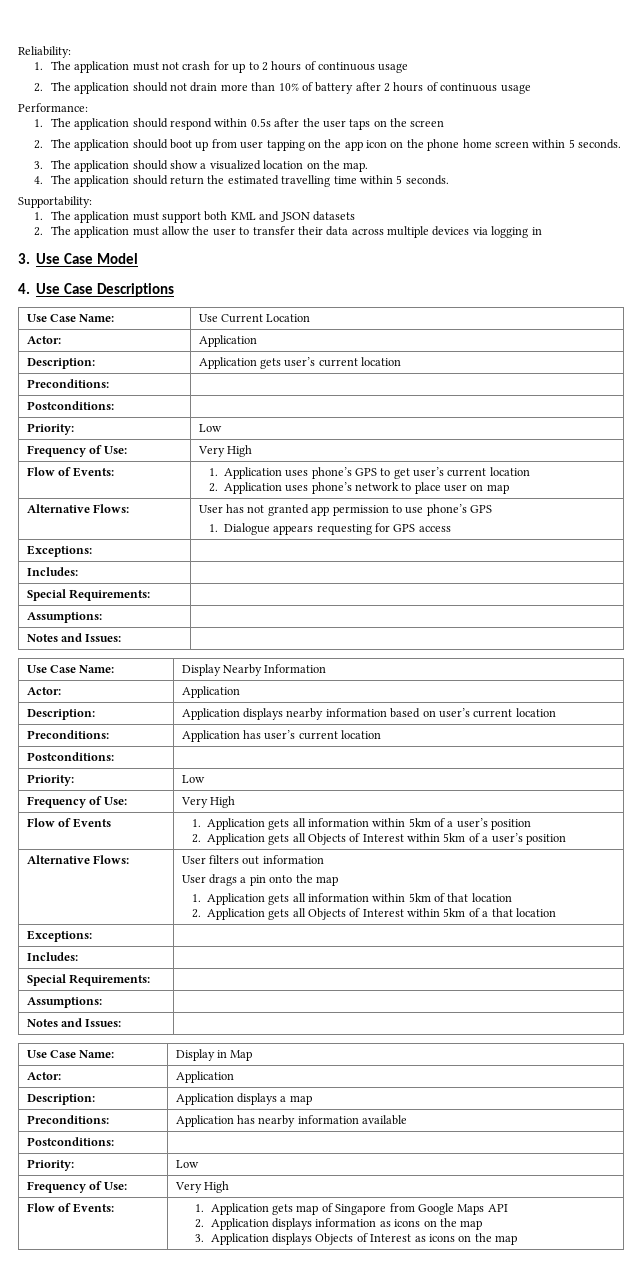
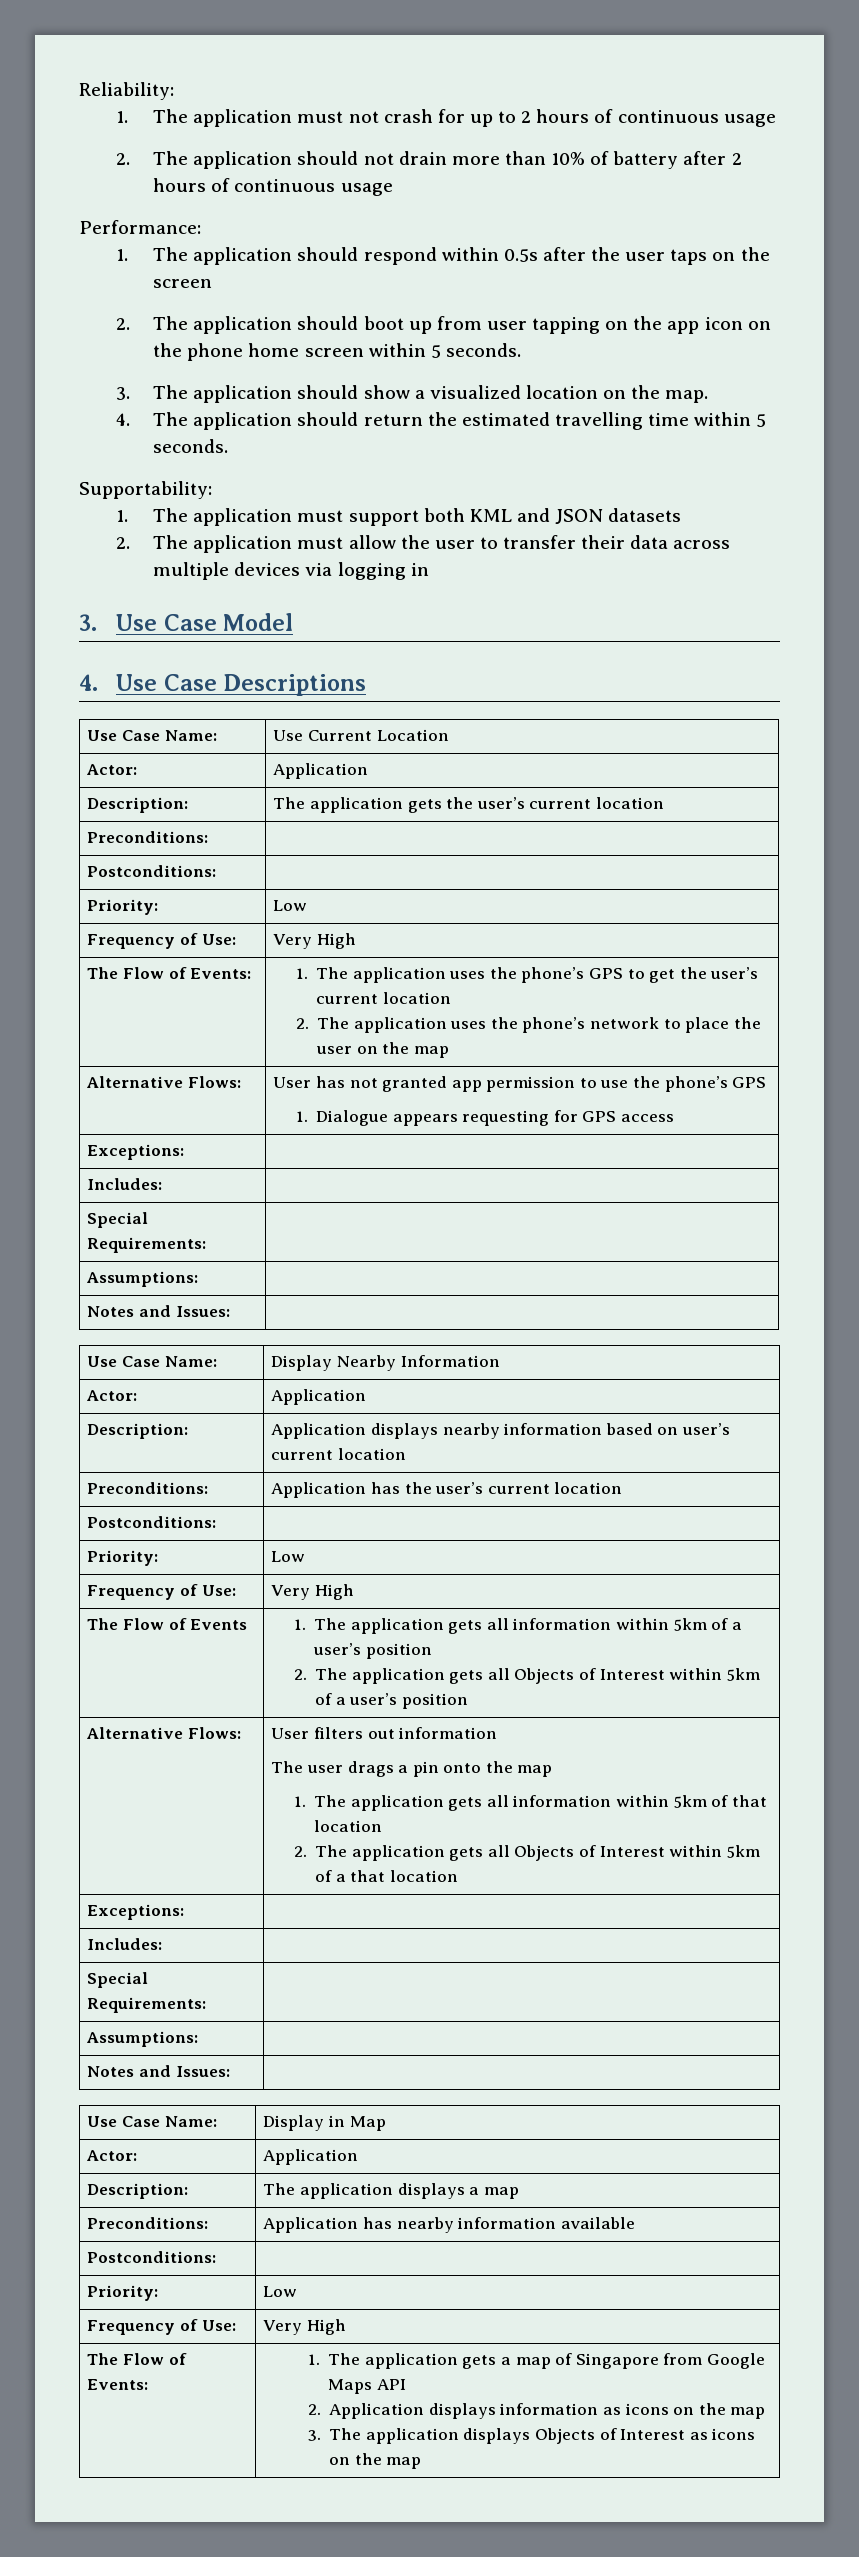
- Description: | Application gets user’s current location
+ Description: | The application gets the user’s current location
- Flow of Events: | 1. Application uses phone’s GPS to get user’s current location
- 2. Application uses phone’s network to place user on map
+ The Flow of Events: | 1. The application uses the phone’s GPS to get the user’s current location
+ 2. The application uses the phone’s network to place the user on the map
- Alternative Flows: | User has not granted app permission to use phone’s GPS
+ Alternative Flows: | User has not granted app permission to use the phone’s GPS
- Preconditions: | Application has user’s current location
+ Preconditions: | Application has the user’s current location
- Flow of Events | 1. Application gets all information within 5km of a user’s position
- 2. Application gets all Objects of Interest within 5km of a user’s position
+ The Flow of Events | 1. The application gets all information within 5km of a user’s position
+ 2. The application gets all Objects of Interest within 5km of a user’s position
  Alternative Flows: | User filters out information
- User drags a pin onto the map
- 1. Application gets all information within 5km of that location
- 2. Application gets all Objects of Interest within 5km of a that location
+ The user drags a pin onto the map
+ 1. The application gets all information within 5km of that location
+ 2. The application gets all Objects of Interest within 5km of a that location
- Description: | Application displays a map
+ Description: | The application displays a map
- Flow of Events: | 1. Application gets map of Singapore from Google Maps API
+ The Flow of Events: | 1. The application gets a map of Singapore from Google Maps API
  2. Application displays information as icons on the map
- 3. Application displays Objects of Interest as icons on the map
+ 3. The application displays Objects of Interest as icons on the map

